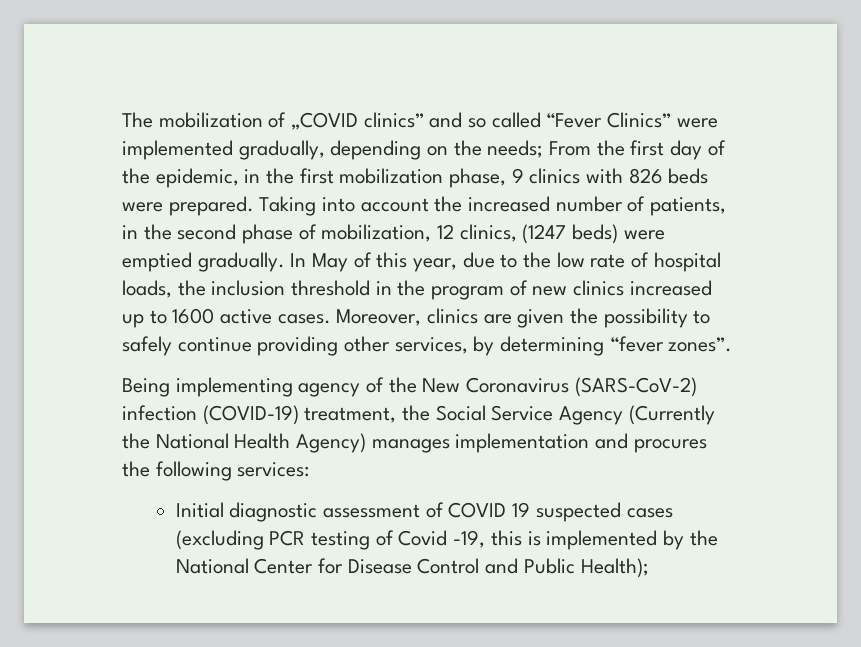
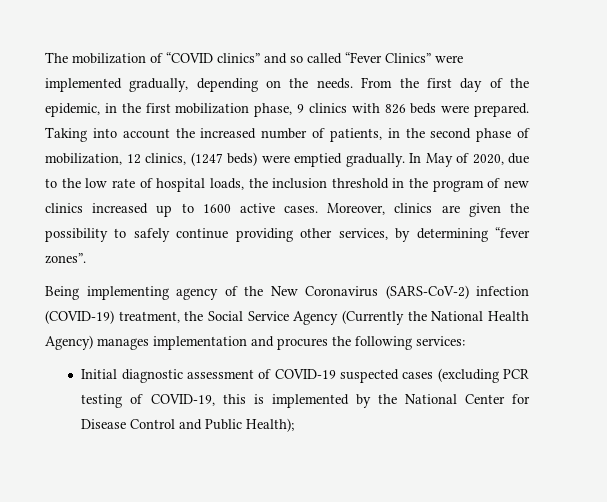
- The mobilization of „COVID clinics” and so called “Fever Clinics” were implemented gradually, depending on the needs; From the first day of the epidemic, in the first mobilization phase, 9 clinics with 826 beds were prepared.
+ The mobilization of “COVID clinics” and so called “Fever Clinics” were implemented gradually, depending on the needs. From the first day of the epidemic, in the first mobilization phase, 9 clinics with 826 beds were prepared.
- In May of this year, due to the low rate of hospital loads, the inclusion threshold in the program of new clinics increased up to 1600 active cases.
+ In May of 2020, due to the low rate of hospital loads, the inclusion threshold in the program of new clinics increased up to 1600 active cases.
- Initial diagnostic assessment of COVID 19 suspected cases (excluding PCR testing of Covid -19, this is implemented by the National Center for Disease Control and Public Health);
+ Initial diagnostic assessment of COVID-19 suspected cases (excluding PCR testing of COVID-19, this is implemented by the National Center for Disease Control and Public Health);

